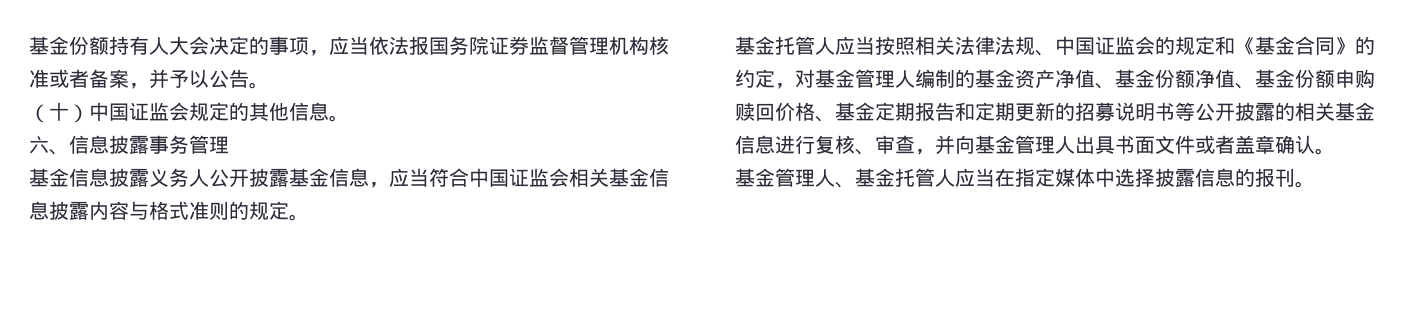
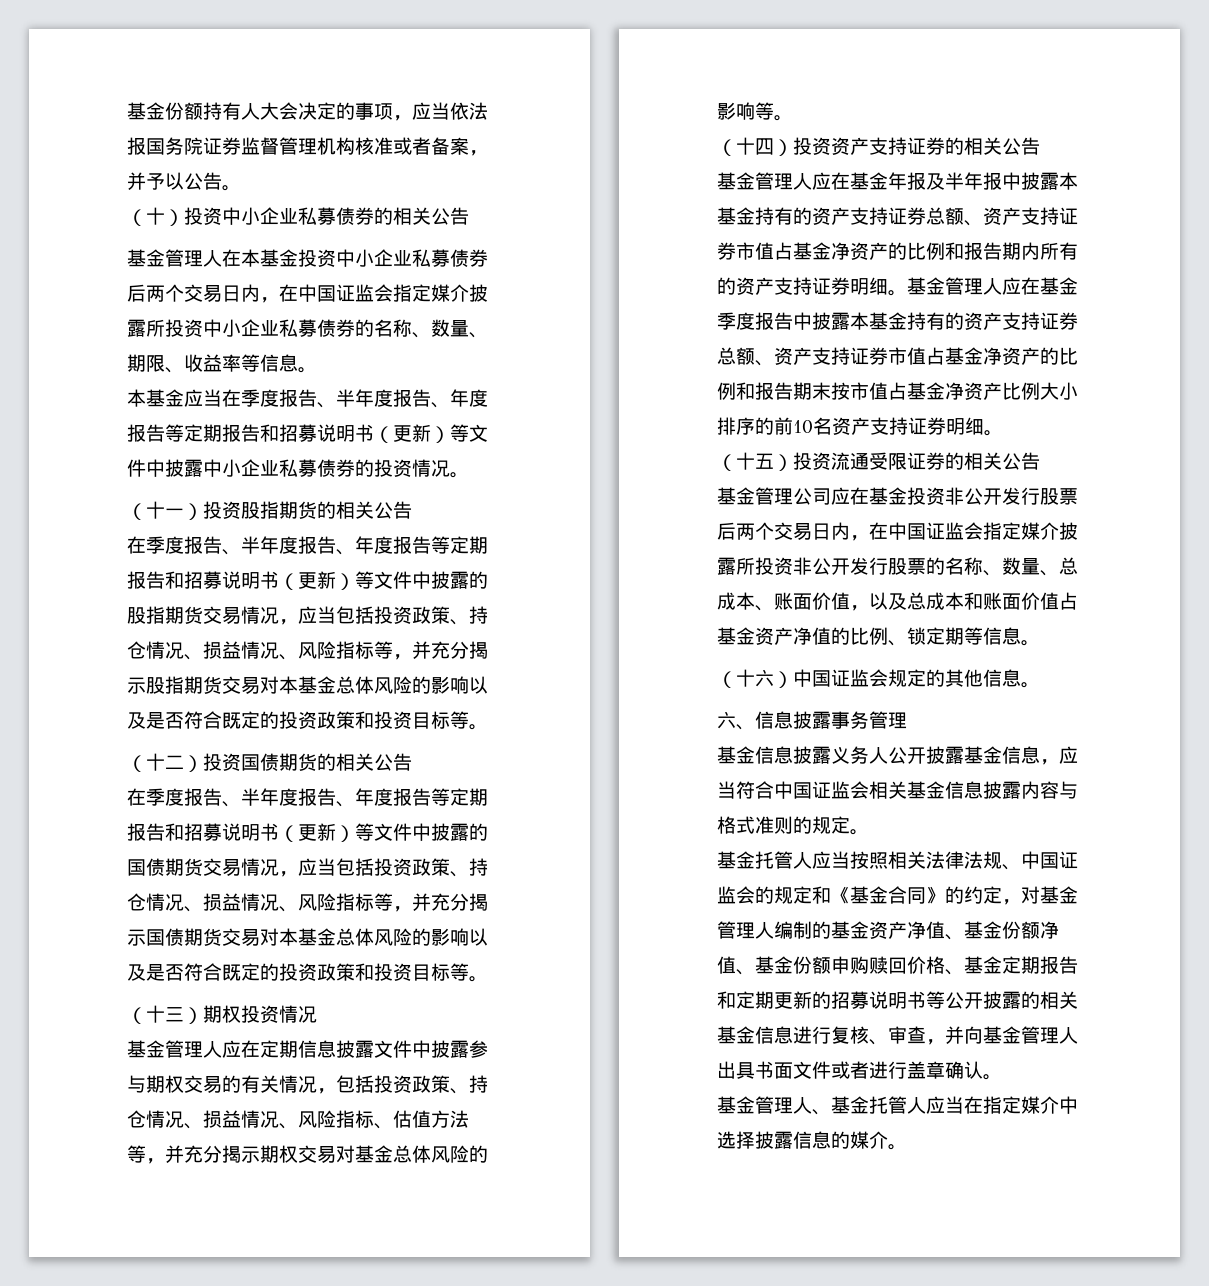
- （十）中国证监会规定的其他信息。
+ （十）投资中小企业私募债券的相关公告
+ 基金管理人在本基金投资中小企业私募债券后两个交易日内，在中国证监会指定媒介披露所投资中小企业私募债券的名称、数量、期限、收益率等信息。
+ 本基金应当在季度报告、半年度报告、年度报告等定期报告和招募说明书（更新）等文件中披露中小企业私募债券的投资情况。
+ （十一）投资股指期货的相关公告
+ 在季度报告、半年度报告、年度报告等定期报告和招募说明书（更新）等文件中披露的股指期货交易情况，应当包括投资政策、持仓情况、损益情况、风险指标等，并充分揭示股指期货交易对本基金总体风险的影响以及是否符合既定的投资政策和投资目标等。
+ （十二）投资国债期货的相关公告
+ 在季度报告、半年度报告、年度报告等定期报告和招募说明书（更新）等文件中披露的国债期货交易情况，应当包括投资政策、持仓情况、损益情况、风险指标等，并充分揭示国债期货交易对本基金总体风险的影响以及是否符合既定的投资政策和投资目标等。
+ （十三）期权投资情况
+ 基金管理人应在定期信息披露文件中披露参与期权交易的有关情况，包括投资政策、持仓情况、损益情况、风险指标、估值方法等，并充分揭示期权交易对基金总体风险的影响等。
+ （十四）投资资产支持证券的相关公告
+ 基金管理人应在基金年报及半年报中披露本基金持有的资产支持证券总额、资产支持证券市值占基金净资产的比例和报告期内所有的资产支持证券明细。基金管理人应在基金季度报告中披露本基金持有的资产支持证券总额、资产支持证券市值占基金净资产的比例和报告期末按市值占基金净资产比例大小排序的前10名资产支持证券明细。
+ （十五）投资流通受限证券的相关公告
+ 基金管理公司应在基金投资非公开发行股票后两个交易日内，在中国证监会指定媒介披露所投资非公开发行股票的名称、数量、总成本、账面价值，以及总成本和账面价值占基金资产净值的比例、锁定期等信息。
+ （十六）中国证监会规定的其他信息。
- 基金托管人应当按照相关法律法规、中国证监会的规定和《基金合同》的约定，对基金管理人编制的基金资产净值、基金份额净值、基金份额申购赎回价格、基金定期报告和定期更新的招募说明书等公开披露的相关基金信息进行复核、审查，并向基金管理人出具书面文件或者盖章确认。
+ 基金托管人应当按照相关法律法规、中国证监会的规定和《基金合同》的约定，对基金管理人编制的基金资产净值、基金份额净值、基金份额申购赎回价格、基金定期报告和定期更新的招募说明书等公开披露的相关基金信息进行复核、审查，并向基金管理人出具书面文件或者进行盖章确认。
- 基金管理人、基金托管人应当在指定媒体中选择披露信息的报刊。
+ 基金管理人、基金托管人应当在指定媒介中选择披露信息的媒介。

